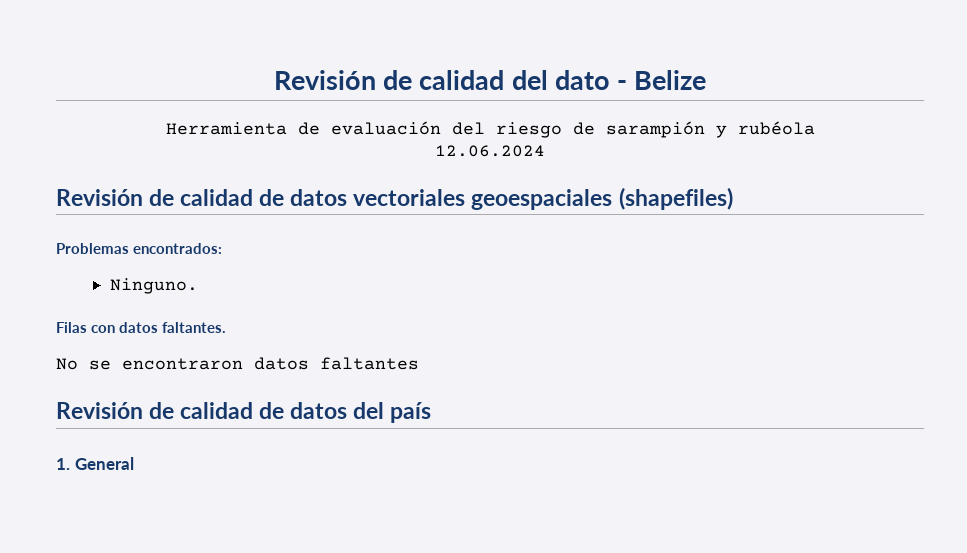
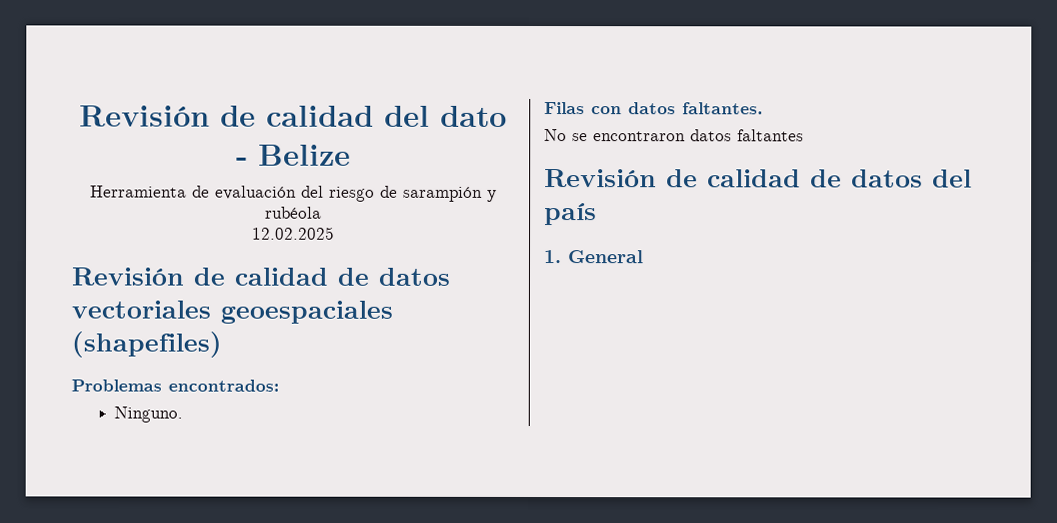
- 12.06.2024
+ 12.02.2025

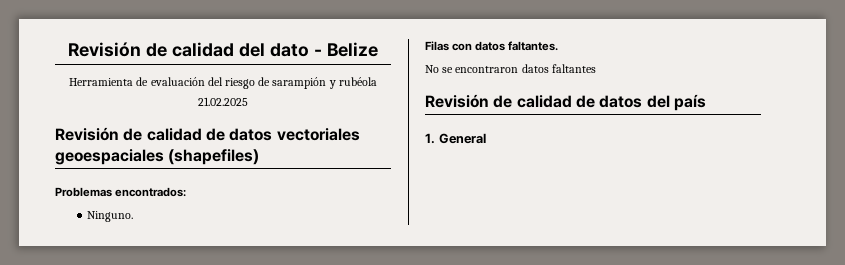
- 12.02.2025
+ 21.02.2025

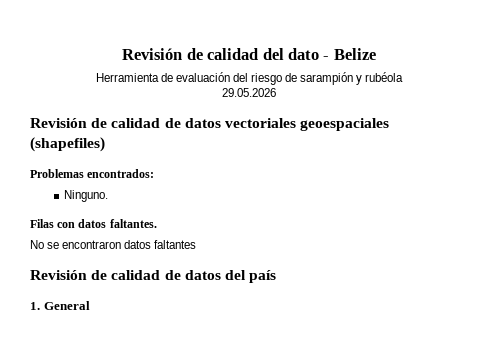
- 21.02.2025
+ 29.05.2026

